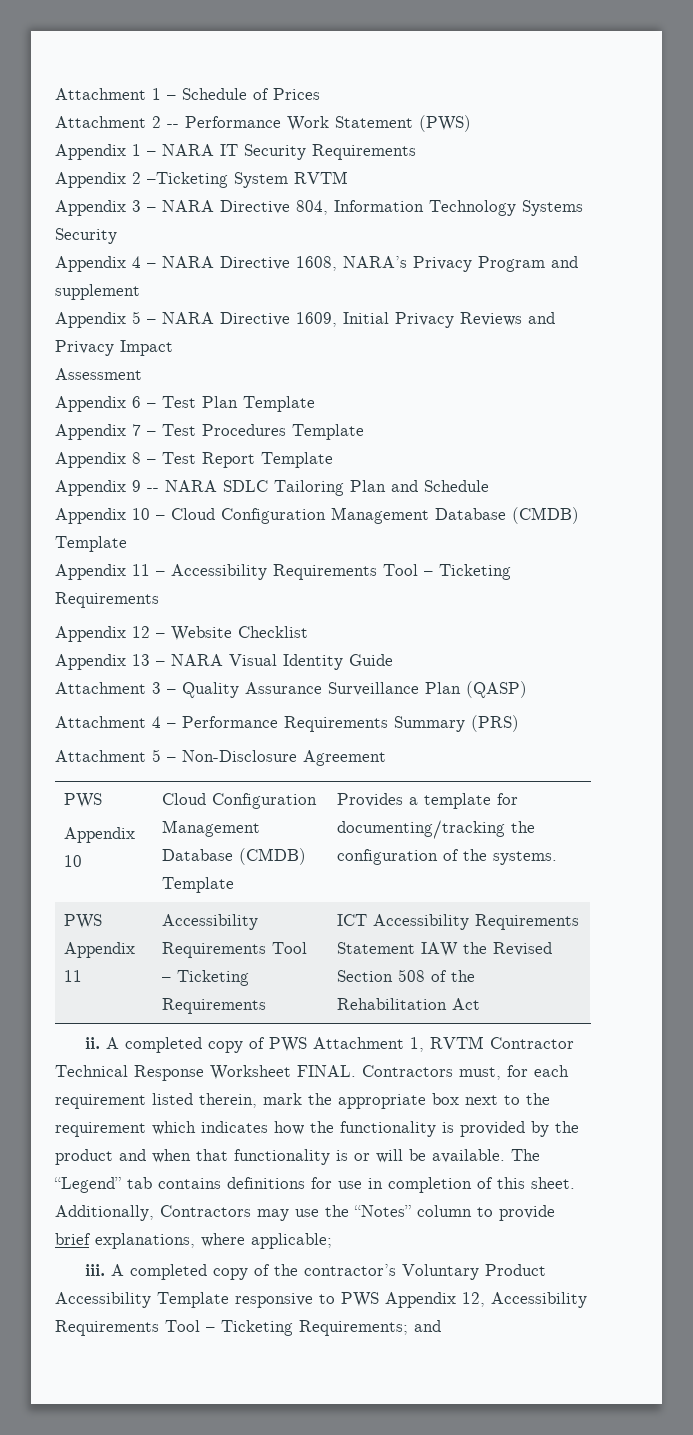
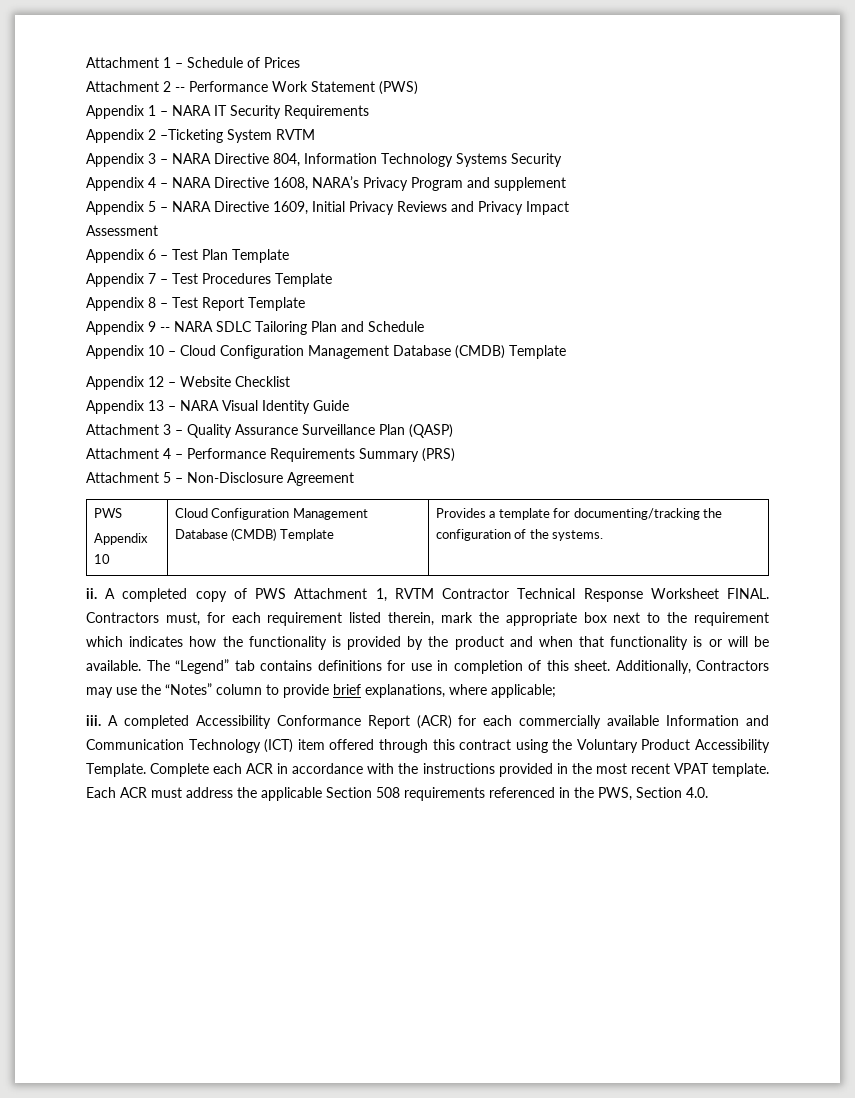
- Appendix 11 – Accessibility Requirements Tool – Ticketing Requirements
- PWS Appendix 11 | Accessibility Requirements Tool – Ticketing Requirements | ICT Accessibility Requirements Statement IAW the Revised Section 508 of the Rehabilitation Act
- A completed copy of the contractor’s Voluntary Product Accessibility Template responsive to PWS Appendix 12, Accessibility Requirements Tool – Ticketing Requirements; and
+ A completed Accessibility Conformance Report (ACR) for each commercially available Information and Communication Technology (ICT) item offered through this contract using the Voluntary Product Accessibility Template. Complete each ACR in accordance with the instructions provided in the most recent VPAT template. Each ACR must address the applicable Section 508 requirements referenced in the PWS, Section 4.0.

